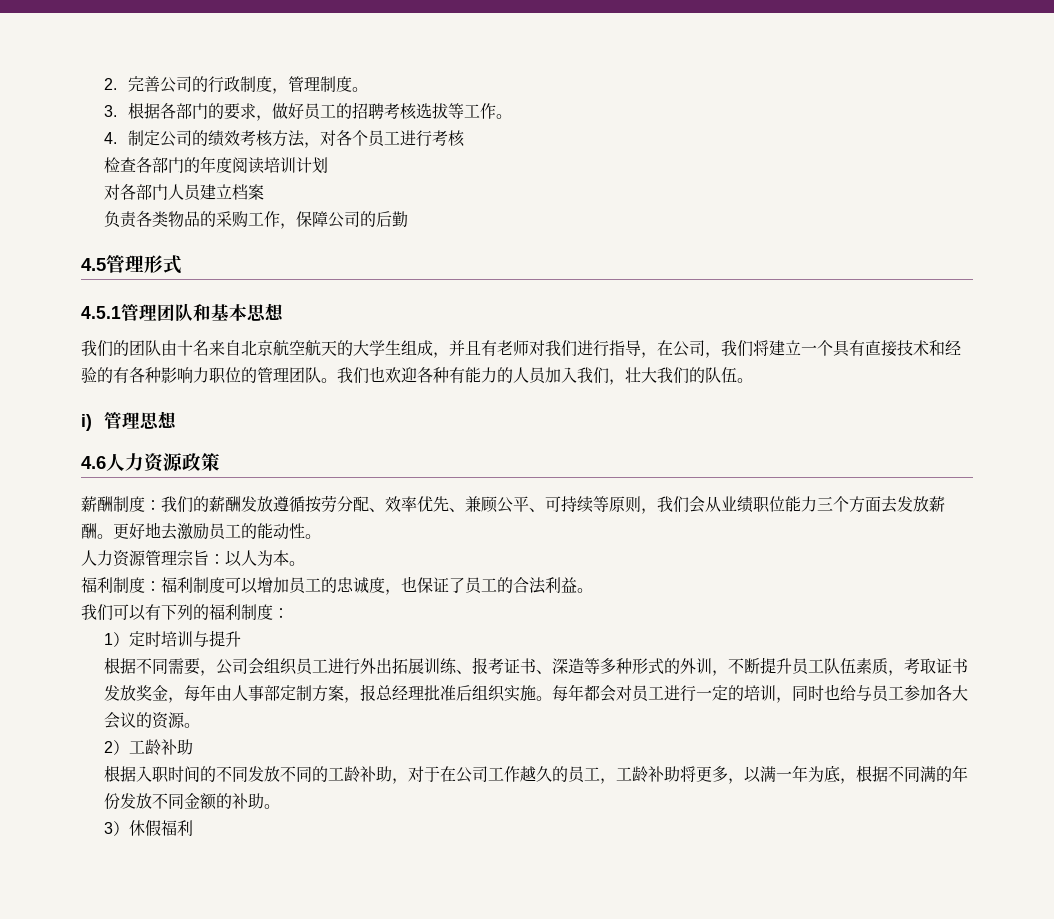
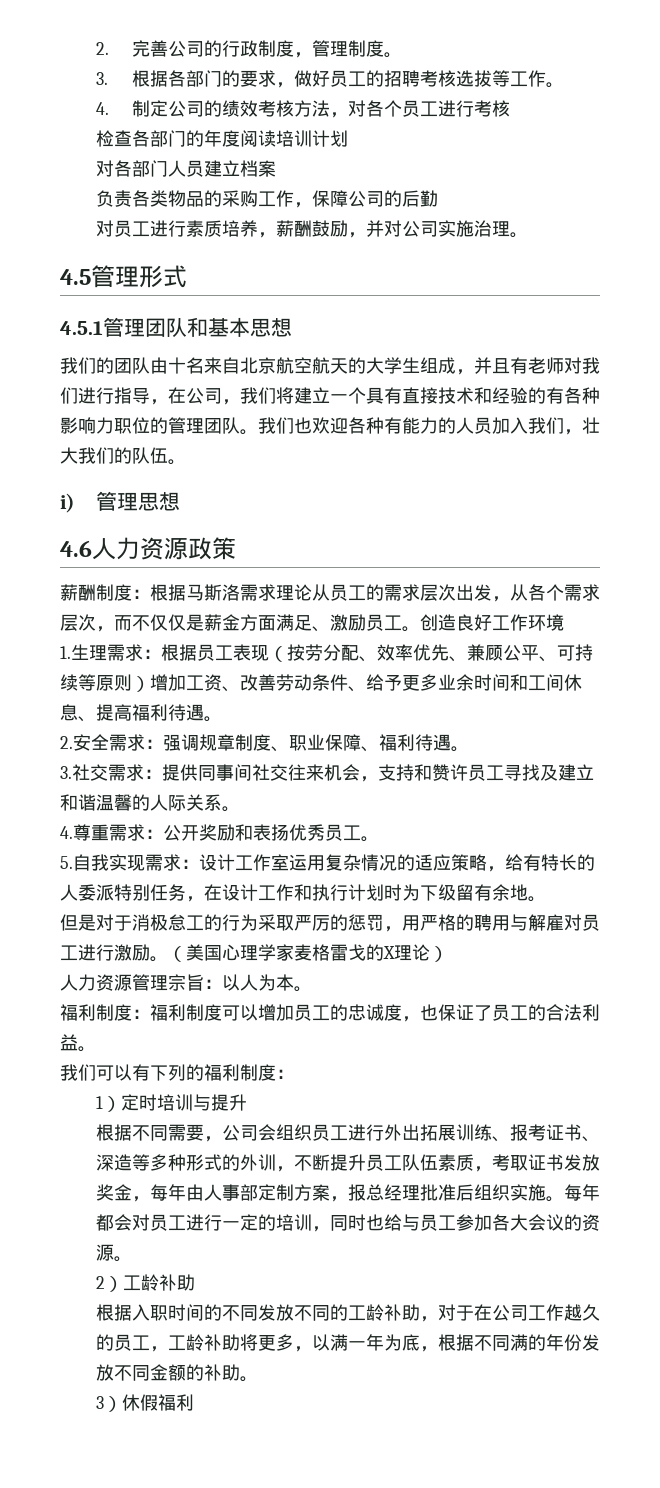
+ 对员工进行素质培养，薪酬鼓励，并对公司实施治理。
- 薪酬制度：我们的薪酬发放遵循按劳分配、效率优先、兼顾公平、可持续等原则，我们会从业绩职位能力三个方面去发放薪酬。更好地去激励员工的能动性。
+ 薪酬制度：根据马斯洛需求理论从员工的需求层次出发，从各个需求层次，而不仅仅是薪金方面满足、激励员工。创造良好工作环境
+ 1.生理需求：根据员工表现（按劳分配、效率优先、兼顾公平、可持续等原则）增加工资、改善劳动条件、给予更多业余时间和工间休息、提高福利待遇。
+ 2.安全需求：强调规章制度、职业保障、福利待遇。
+ 3.社交需求：提供同事间社交往来机会，支持和赞许员工寻找及建立和谐温馨的人际关系。
+ 4.尊重需求：公开奖励和表扬优秀员工。
+ 5.自我实现需求：设计工作室运用复杂情况的适应策略，给有特长的人委派特别任务，在设计工作和执行计划时为下级留有余地。
+ 但是对于消极怠工的行为采取严厉的惩罚，用严格的聘用与解雇对员工进行激励。（美国心理学家麦格雷戈的X理论）

